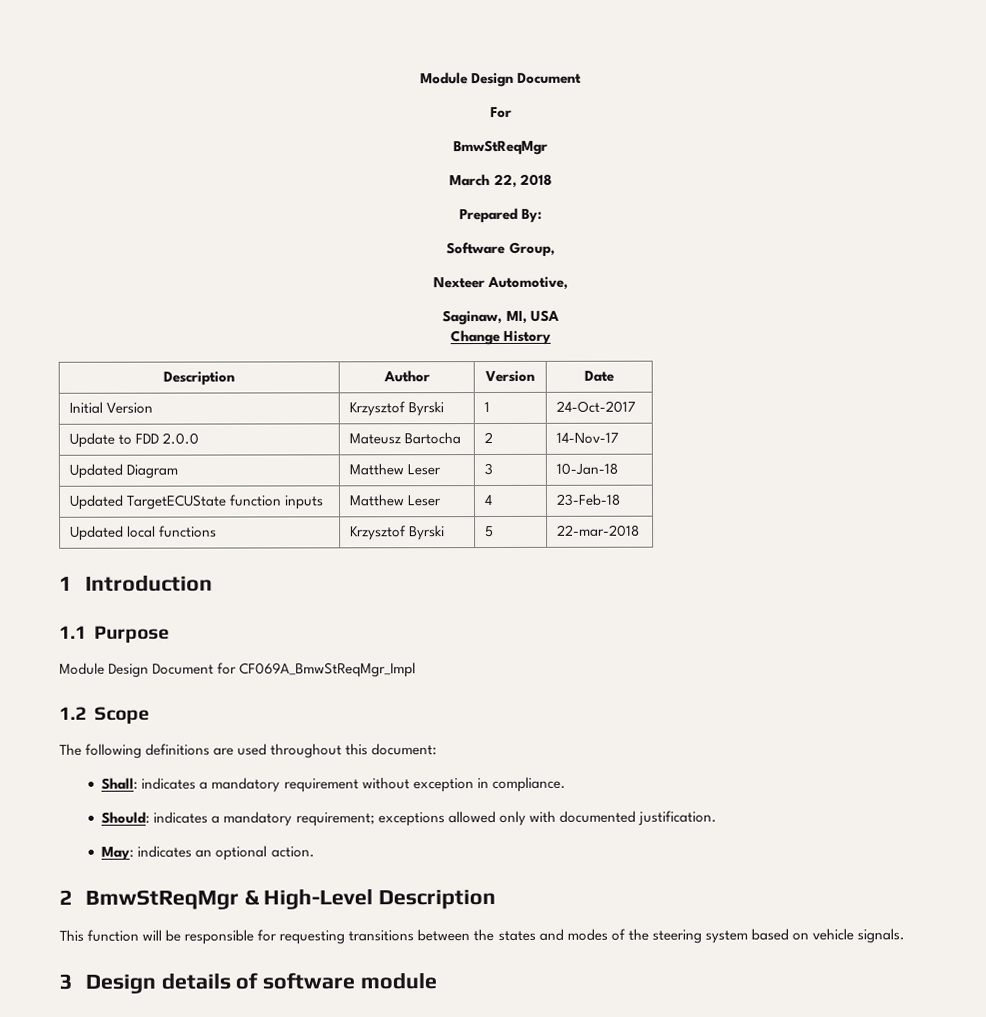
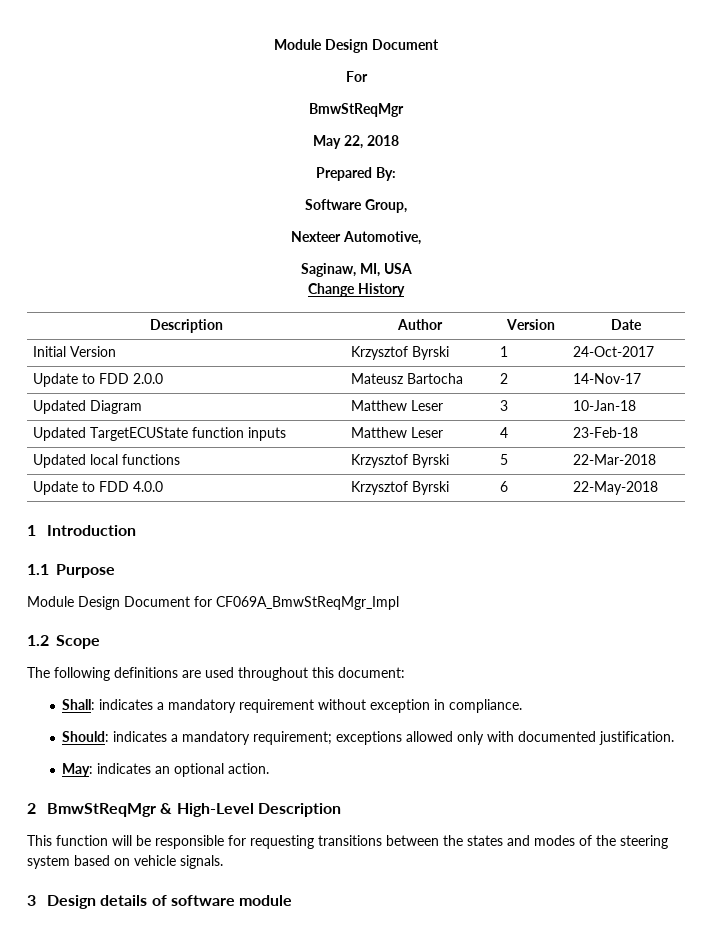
- March 22, 2018
+ May 22, 2018
- Updated local functions | Krzysztof Byrski | 5 | 22-mar-2018
+ Updated local functions | Krzysztof Byrski | 5 | 22-Mar-2018
+ Update to FDD 4.0.0 | Krzysztof Byrski | 6 | 22-May-2018

